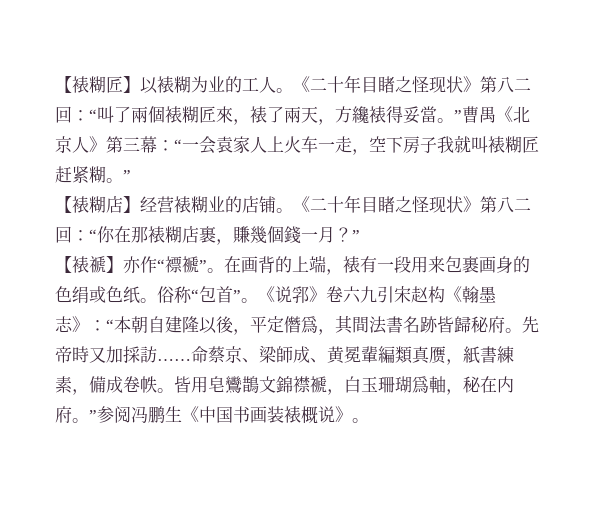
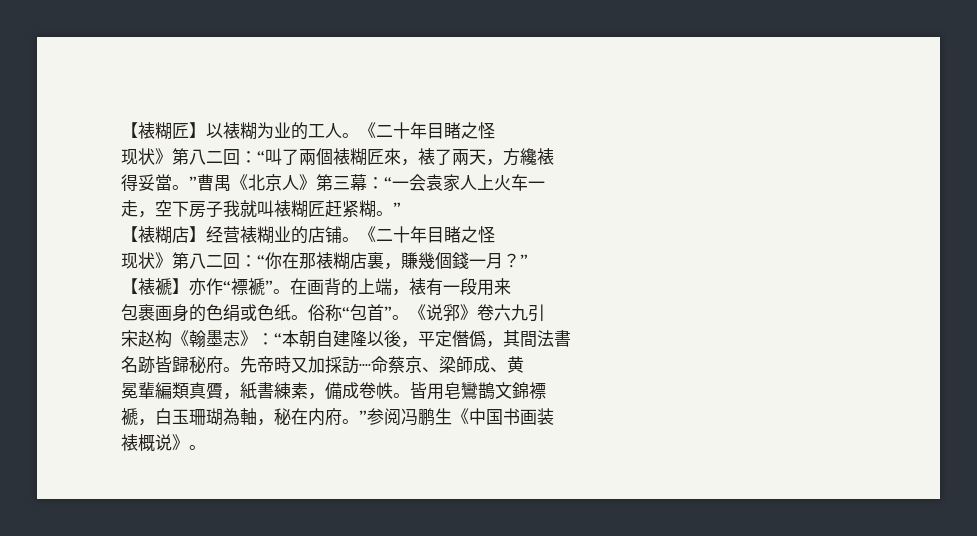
- 【裱糊匠】以裱糊为业的工人。《二十年目睹之怪现状》第八二回：“叫了兩個裱糊匠來，裱了兩天，方纔裱得妥當。”曹禺《北京人》第三幕：“一会袁家人上火车一走，空下房子我就叫裱糊匠赶紧糊。”
+ 【裱糊匠】以裱糊为业的工人。《二十年目睹之怪
+ 现状》第八二回：“叫了兩個裱糊匠來，裱了兩天，方纔裱
+ 得妥當。”曹禺《北京人》第三幕：“一会袁家人上火车一
+ 走，空下房子我就叫裱糊匠赶紧糊。”
- 【裱糊店】经营裱糊业的店铺。《二十年目睹之怪现状》第八二回：“你在那裱糊店裹，賺幾個錢一月？”
+ 【裱糊店】经营裱糊业的店铺。《二十年目睹之怪
+ 现状》第八二回：“你在那裱糊店裏，賺幾個錢一月？”
- 【裱禠】亦作“褾褫”。
+ 【裱褫】亦作“褾褫”。
- 在画背的上端，裱有一段用来包裹画身的色绢或色纸。
+ 在画背的上端，裱有一段用来
+ 包裹画身的色绢或色纸。
- 《说郛》卷六九引宋赵构《翰墨志》：“本朝自建隆以後，平定僭爲，其間法書名跡皆歸秘府。
+ 《说郛》卷六九引
+ 宋赵构《翰墨志》：“本朝自建隆以後，平定僭僞，其間法書
+ 名跡皆歸秘府。
- 先帝時又加採訪……命蔡京、梁師成、黄冕輩編類真赝，紙書練素，備成卷帙。
+ 先帝時又加採訪····命蔡京、梁師成、黄
+ 冕輩編類真贗，紙書練素，備成卷帙。
- 皆用皂鸞鵲文錦襟褫，白玉珊瑚爲軸，秘在内府。”参阅冯鹏生《中国书画装裱概说》。
+ 皆用皂鸞鵲文錦褾
+ 褫，白玉珊瑚為軸，秘在内府。”参阅冯鹏生《中国书画装
+ 裱概说》。

